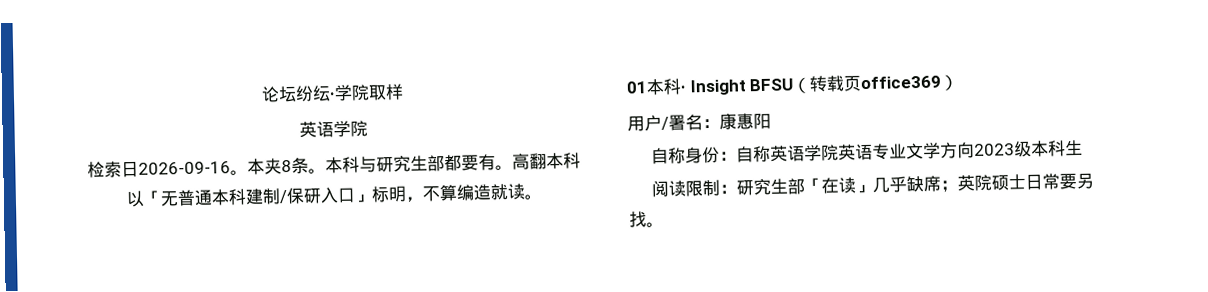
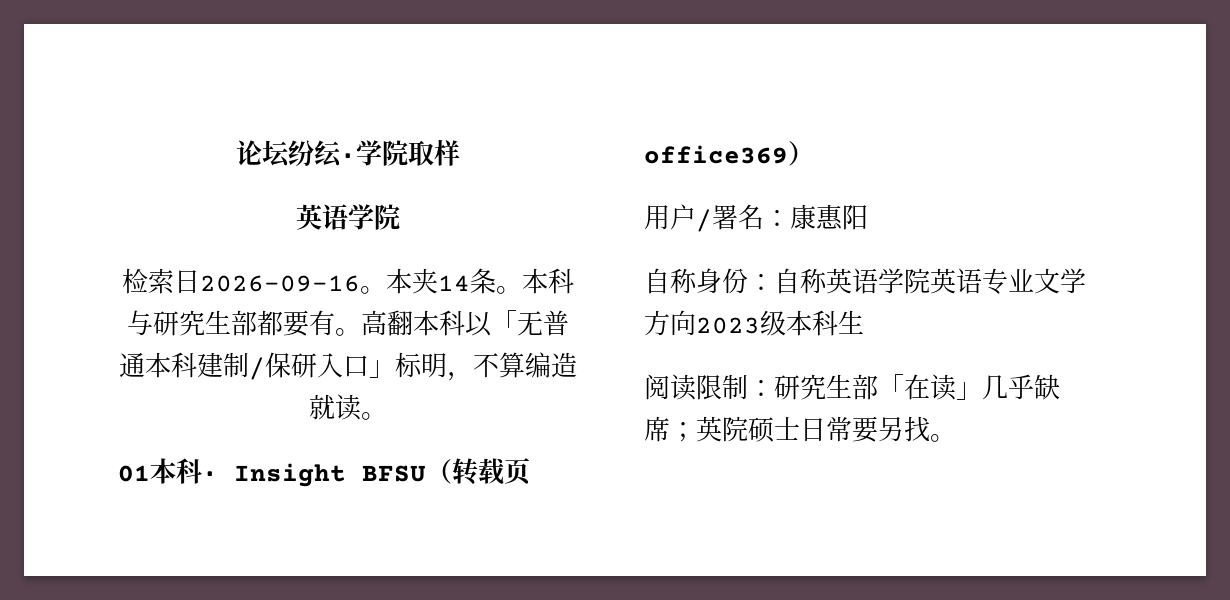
- 本夹8条。
+ 本夹14条。

